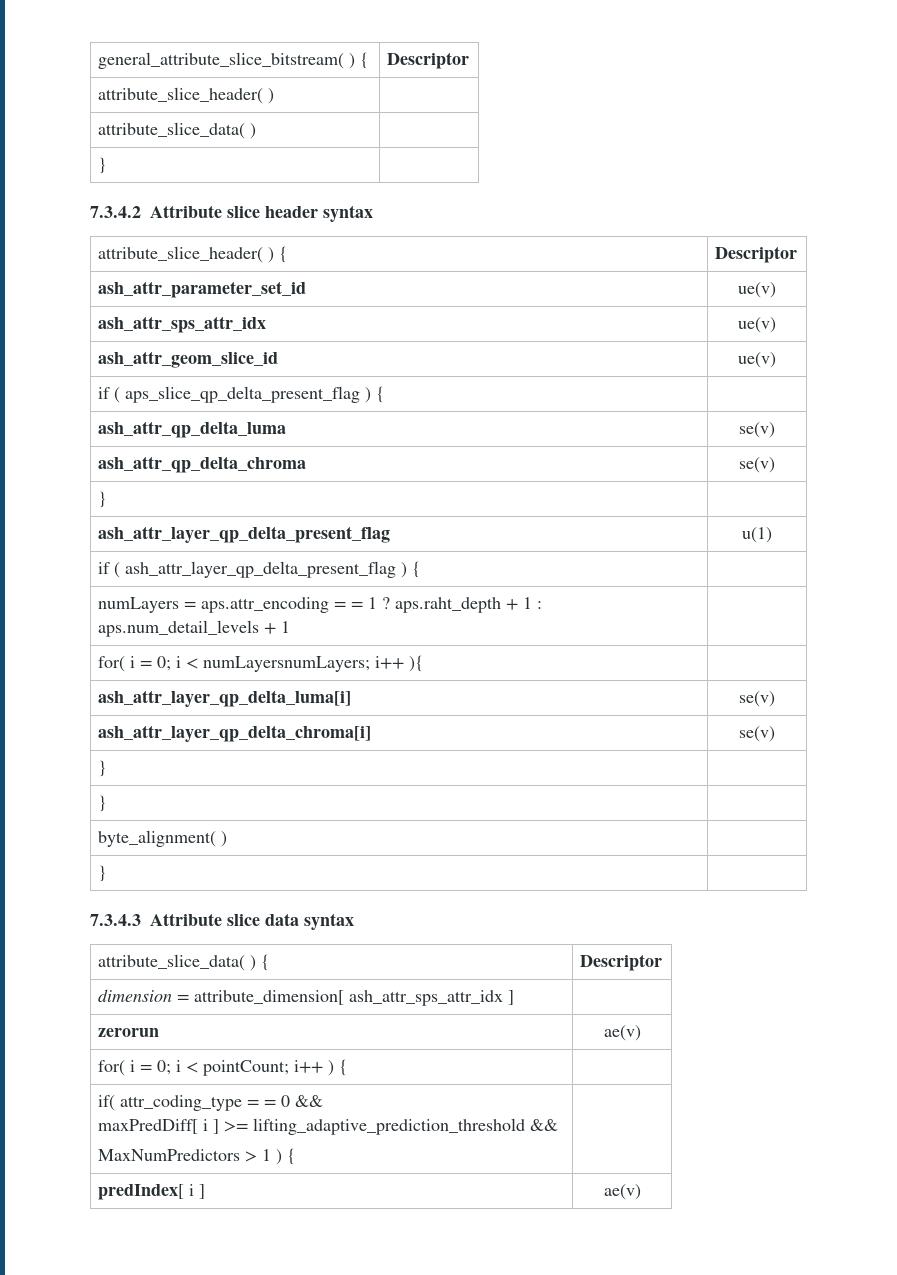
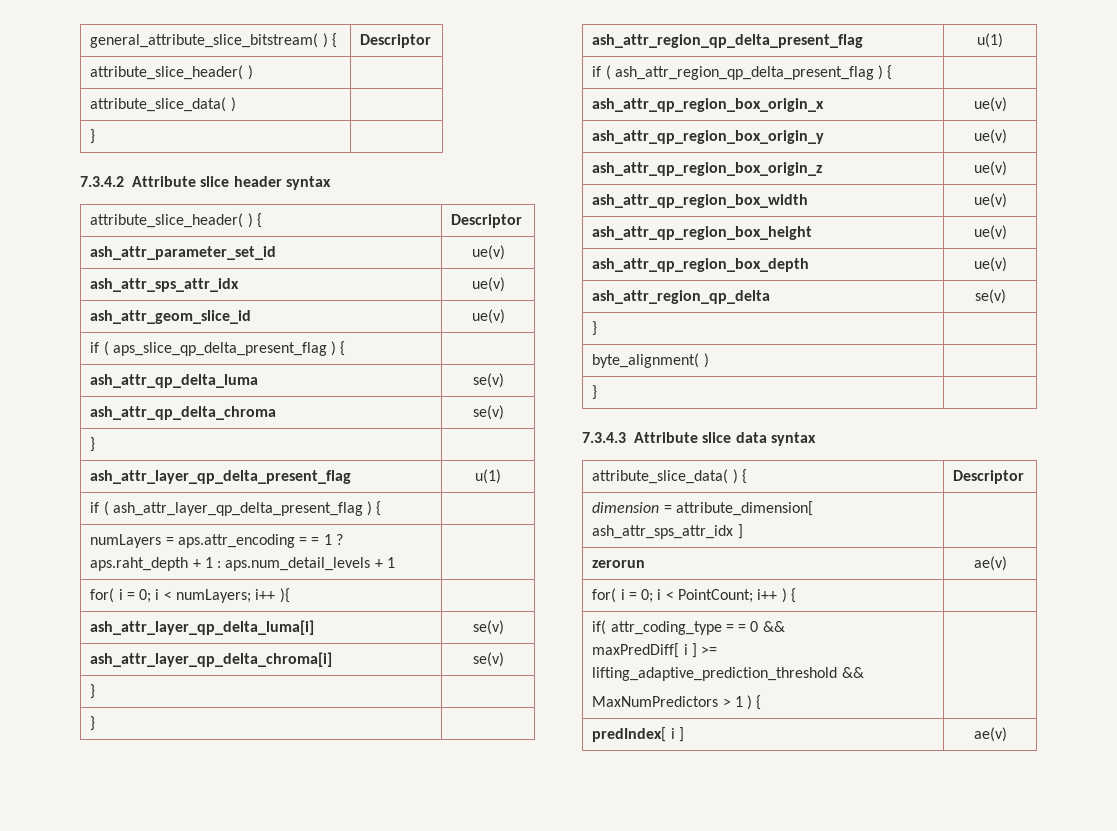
- for( i = 0; i < numLayersnumLayers; i++ ){ |
+ for( i = 0; i < numLayers; i++ ){ |
+ ash_attr_region_qp_delta_present_flag | u(1)
+ if ( ash_attr_region_qp_delta_present_flag ) { |
+ ash_attr_qp_region_box_origin_x | ue(v)
+ ash_attr_qp_region_box_origin_y | ue(v)
+ ash_attr_qp_region_box_origin_z | ue(v)
+ ash_attr_qp_region_box_width | ue(v)
+ ash_attr_qp_region_box_height | ue(v)
+ ash_attr_qp_region_box_depth | ue(v)
+ ash_attr_region_qp_delta | se(v)
+ } |
- for( i = 0; i < pointCount; i++ ) { |
+ for( i = 0; i < PointCount; i++ ) { |

